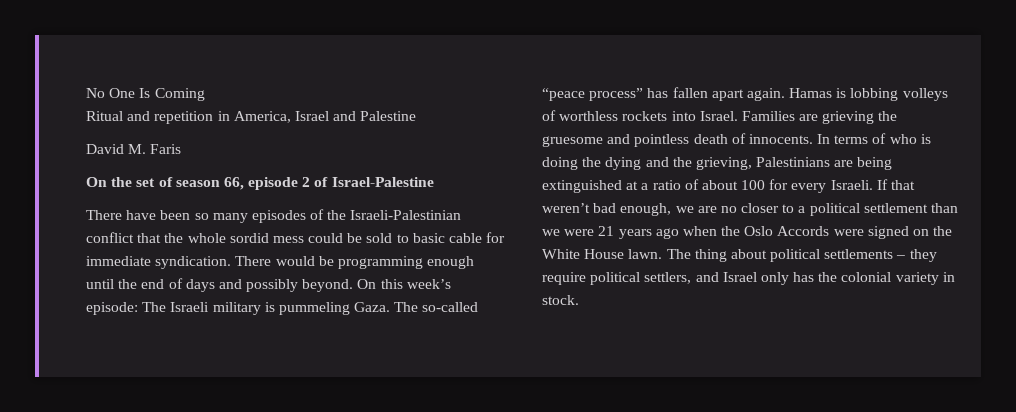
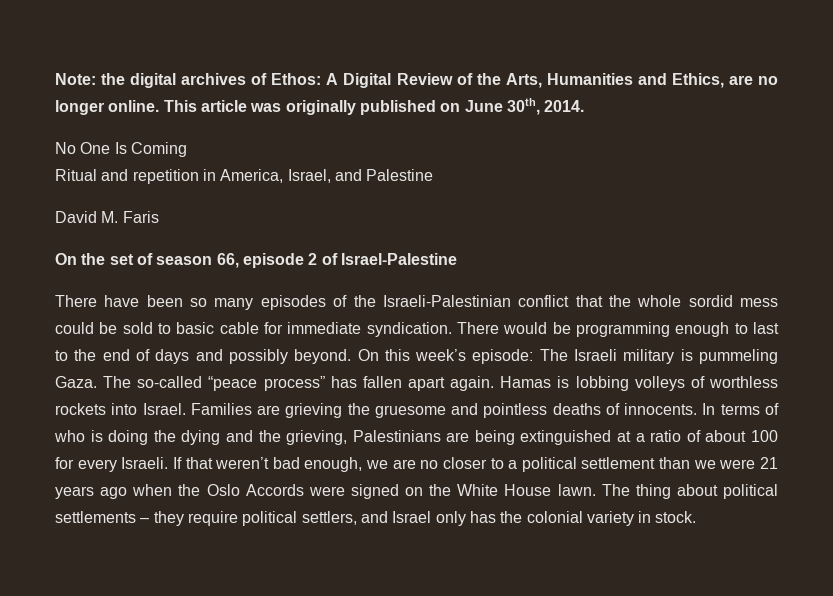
+ Note: the digital archives of Ethos: A Digital Review of the Arts, Humanities and Ethics, are no longer online. This article was originally published on June 30th, 2014.
- Ritual and repetition in America, Israel and Palestine
+ Ritual and repetition in America, Israel, and Palestine
- There would be programming enough until the end of days and possibly beyond.
+ There would be programming enough to last to the end of days and possibly beyond.
- Families are grieving the gruesome and pointless death of innocents.
+ Families are grieving the gruesome and pointless deaths of innocents.

